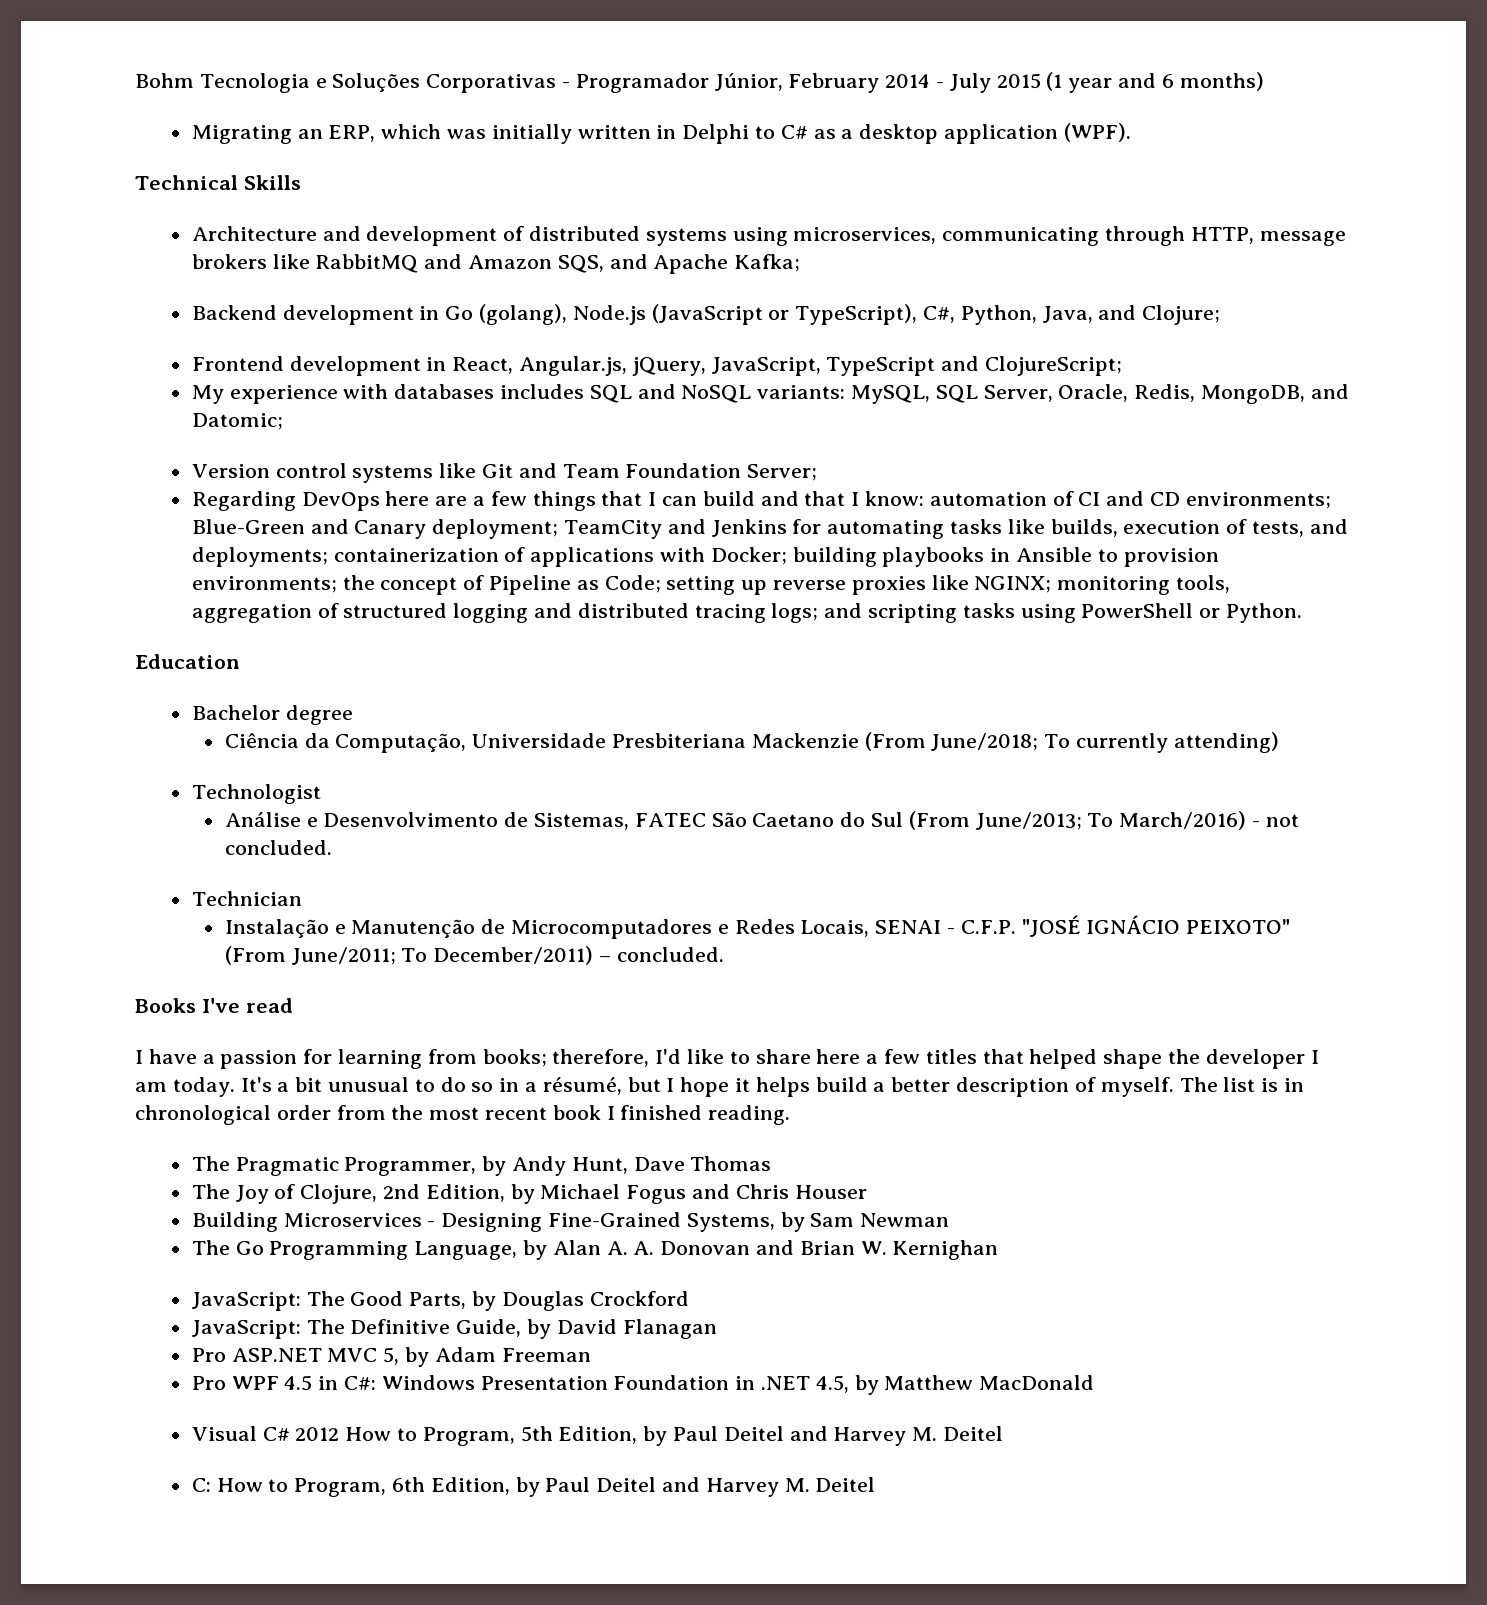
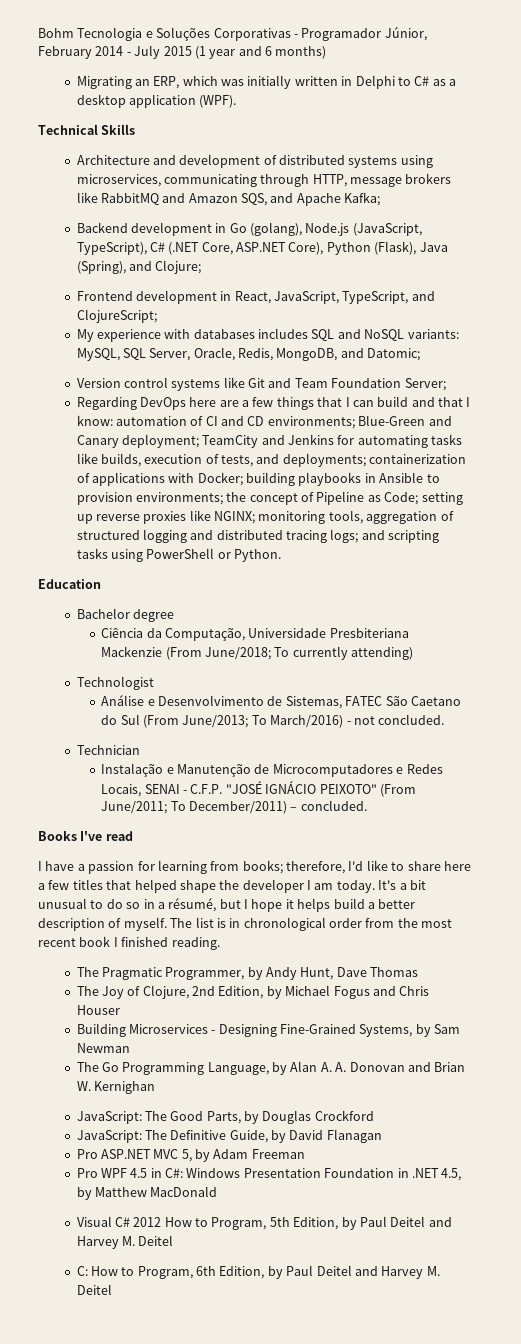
- Backend development in Go (golang), Node.js (JavaScript or TypeScript), C#, Python, Java, and Clojure;
+ Backend development in Go (golang), Node.js (JavaScript, TypeScript), C# (.NET Core, ASP.NET Core), Python (Flask), Java (Spring), and Clojure;
- Frontend development in React, Angular.js, jQuery, JavaScript, TypeScript and ClojureScript;
+ Frontend development in React, JavaScript, TypeScript, and ClojureScript;

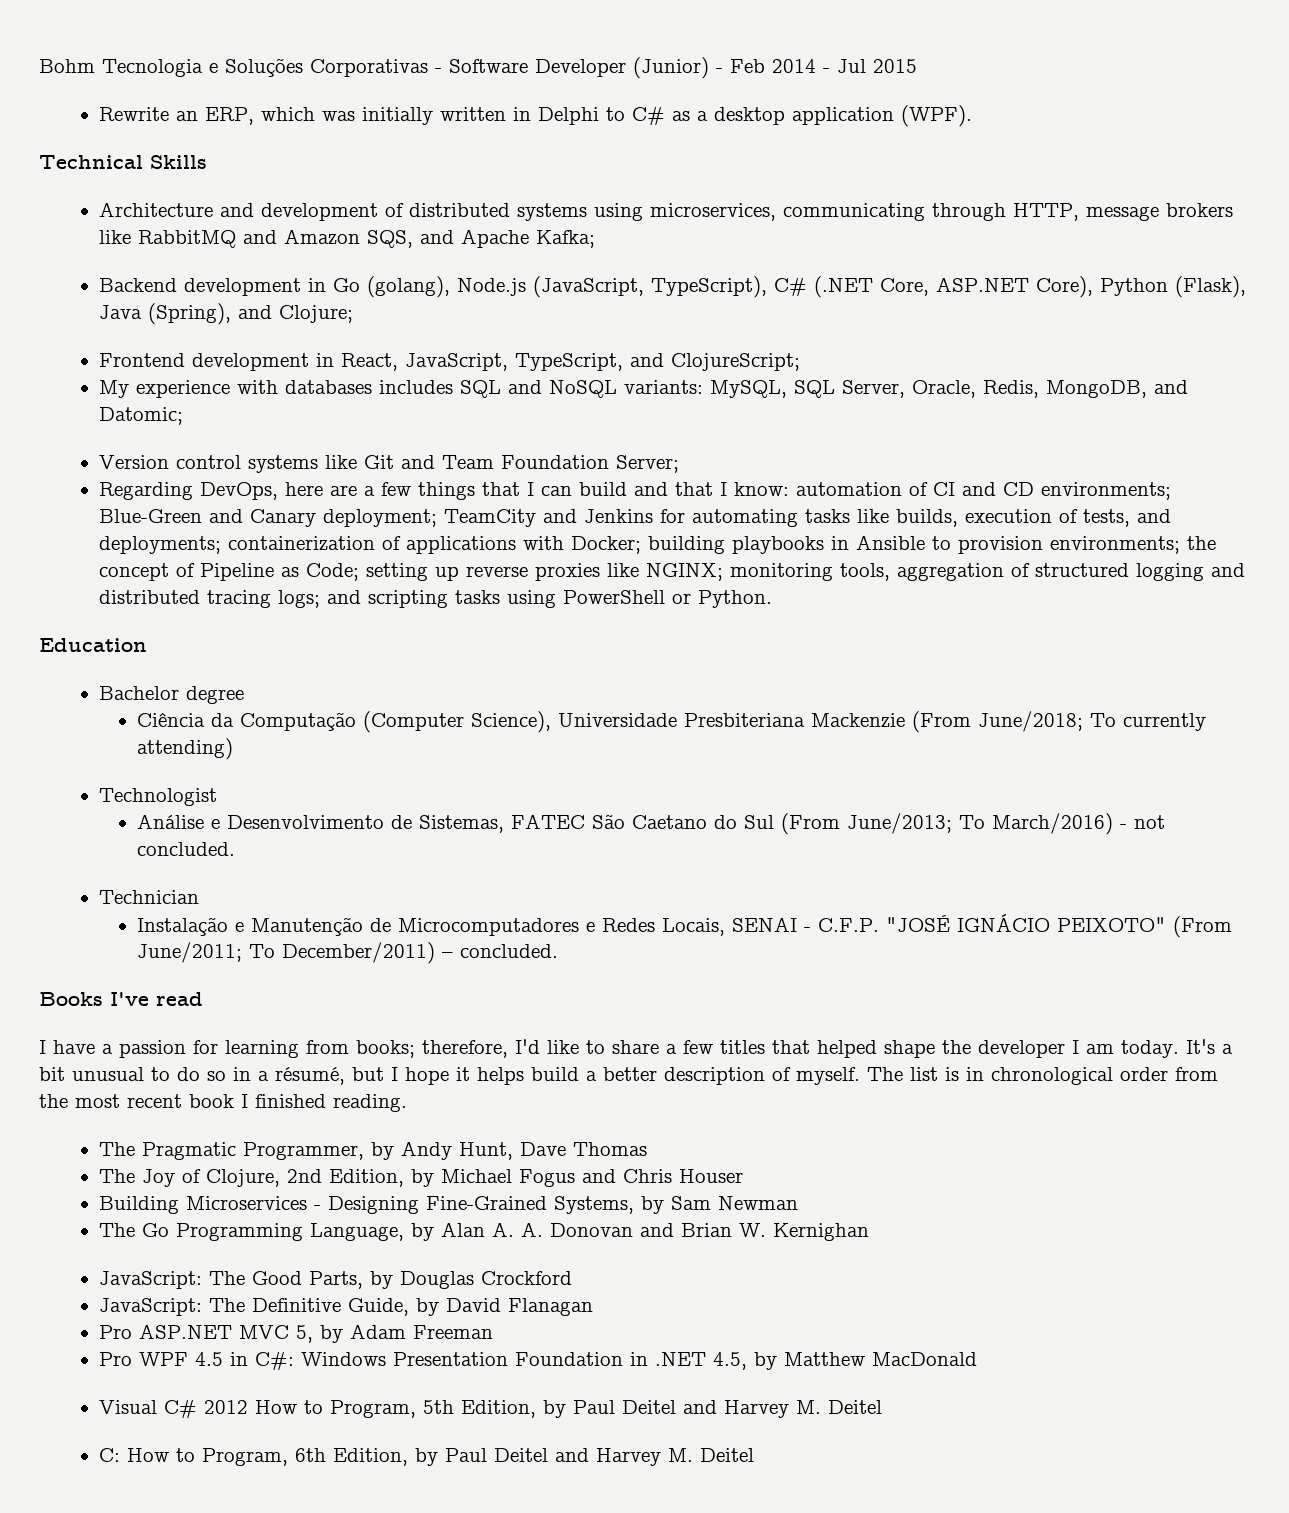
- Bohm Tecnologia e Soluções Corporativas - Programador Júnior, February 2014 - July 2015 (1 year and 6 months)
- Migrating an ERP, which was initially written in Delphi to C# as a desktop application (WPF).
+ Bohm Tecnologia e Soluções Corporativas - Software Developer (Junior) - Feb 2014 - Jul 2015
+ Rewrite an ERP, which was initially written in Delphi to C# as a desktop application (WPF).
- Regarding DevOps here are a few things that I can build and that I know:
+ Regarding DevOps, here are a few things that I can build and that I know:
- Ciência da Computação, Universidade Presbiteriana Mackenzie (From June/2018; To currently attending)
+ Ciência da Computação (Computer Science), Universidade Presbiteriana Mackenzie (From June/2018; To currently attending)
- I have a passion for learning from books; therefore, I'd like to share here a few titles that helped shape the developer I am today.
+ I have a passion for learning from books; therefore, I'd like to share a few titles that helped shape the developer I am today.

